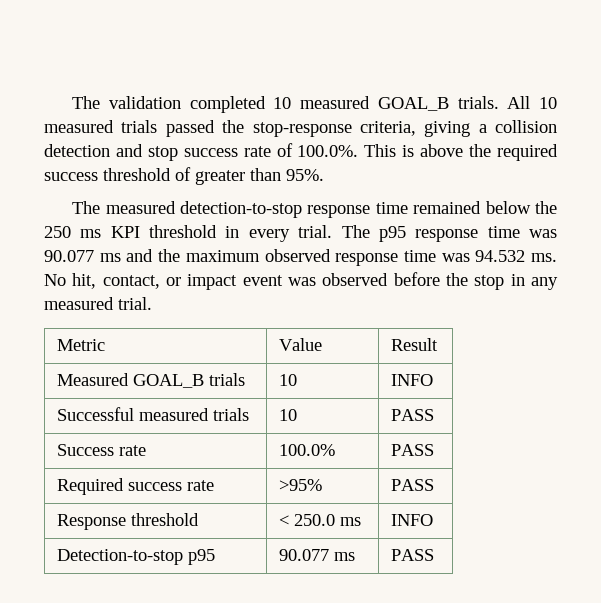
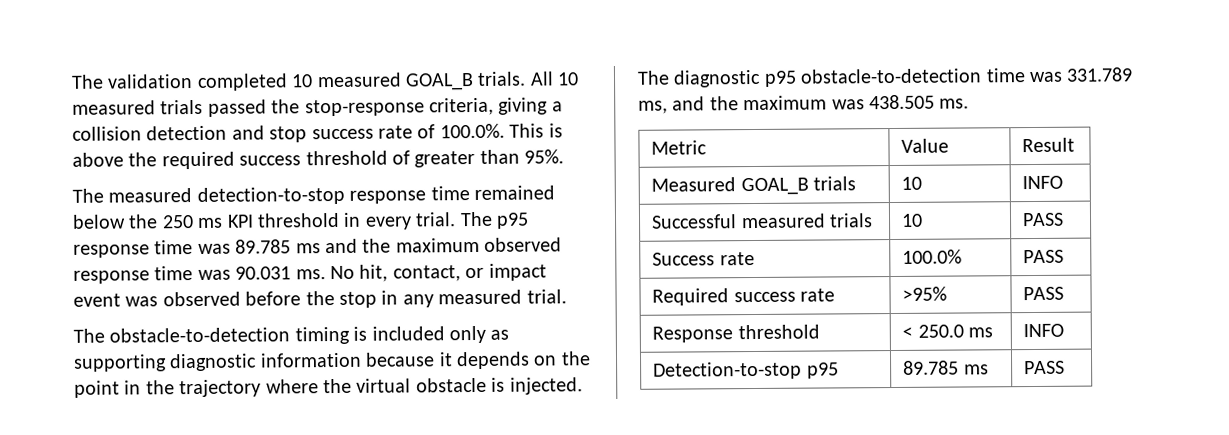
- The p95 response time was 90.077 ms and the maximum observed response time was 94.532 ms.
+ The p95 response time was 89.785 ms and the maximum observed response time was 90.031 ms.
+ The obstacle-to-detection timing is included only as supporting diagnostic information because it depends on the point in the trajectory where the virtual obstacle is injected. The diagnostic p95 obstacle-to-detection time was 331.789 ms, and the maximum was 438.505 ms.
- Detection-to-stop p95 | 90.077 ms | PASS
+ Detection-to-stop p95 | 89.785 ms | PASS

